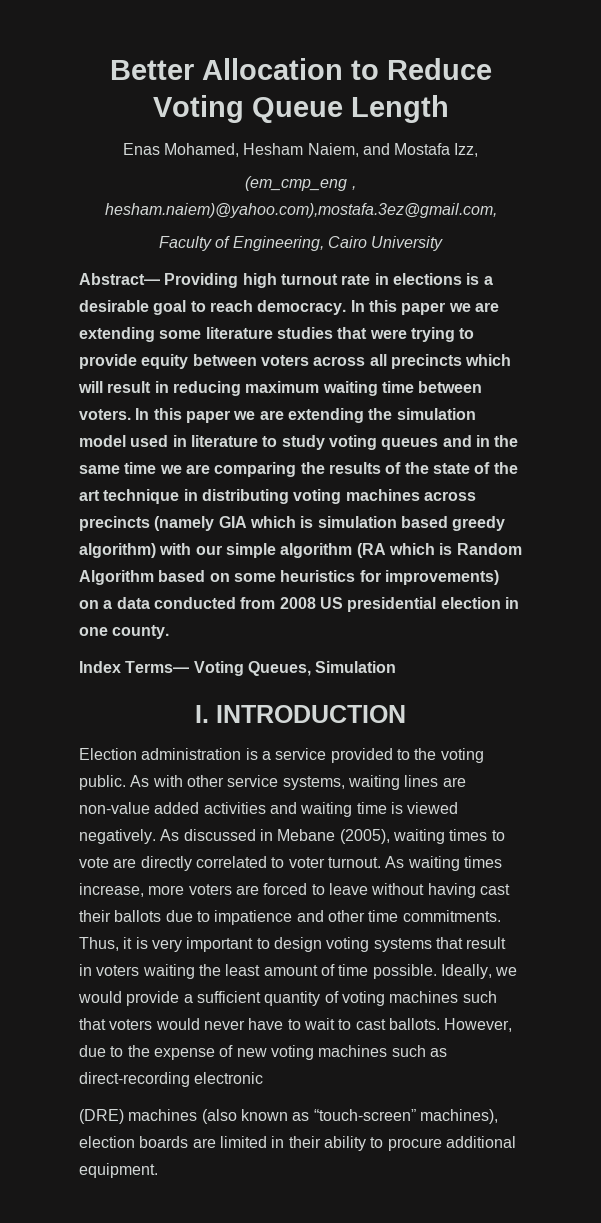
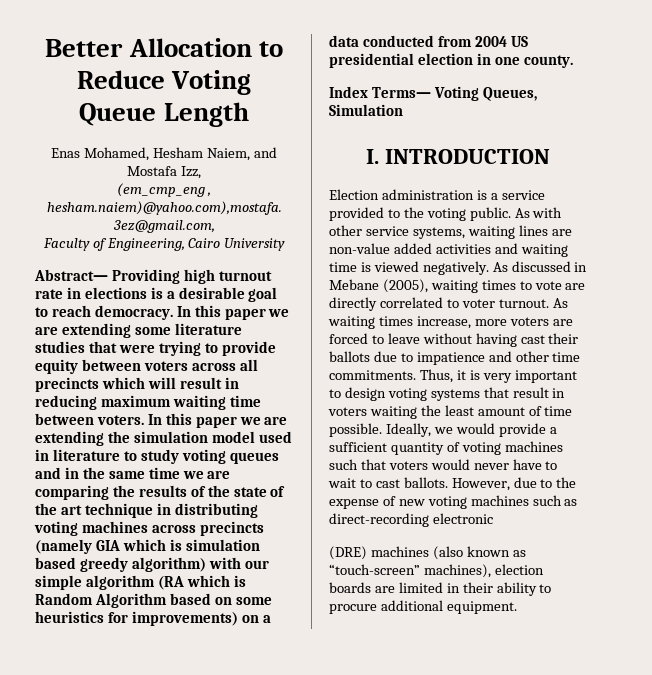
- In this paper we are extending the simulation model used in literature to study voting queues and in the same time we are comparing the results of the state of the art technique in distributing voting machines across precincts (namely GIA which is simulation based greedy algorithm) with our simple algorithm (RA which is Random Algorithm based on some heuristics for improvements) on a data conducted from 2008 US presidential election in one county.
+ In this paper we are extending the simulation model used in literature to study voting queues and in the same time we are comparing the results of the state of the art technique in distributing voting machines across precincts (namely GIA which is simulation based greedy algorithm) with our simple algorithm (RA which is Random Algorithm based on some heuristics for improvements) on a data conducted from 2004 US presidential election in one county.

